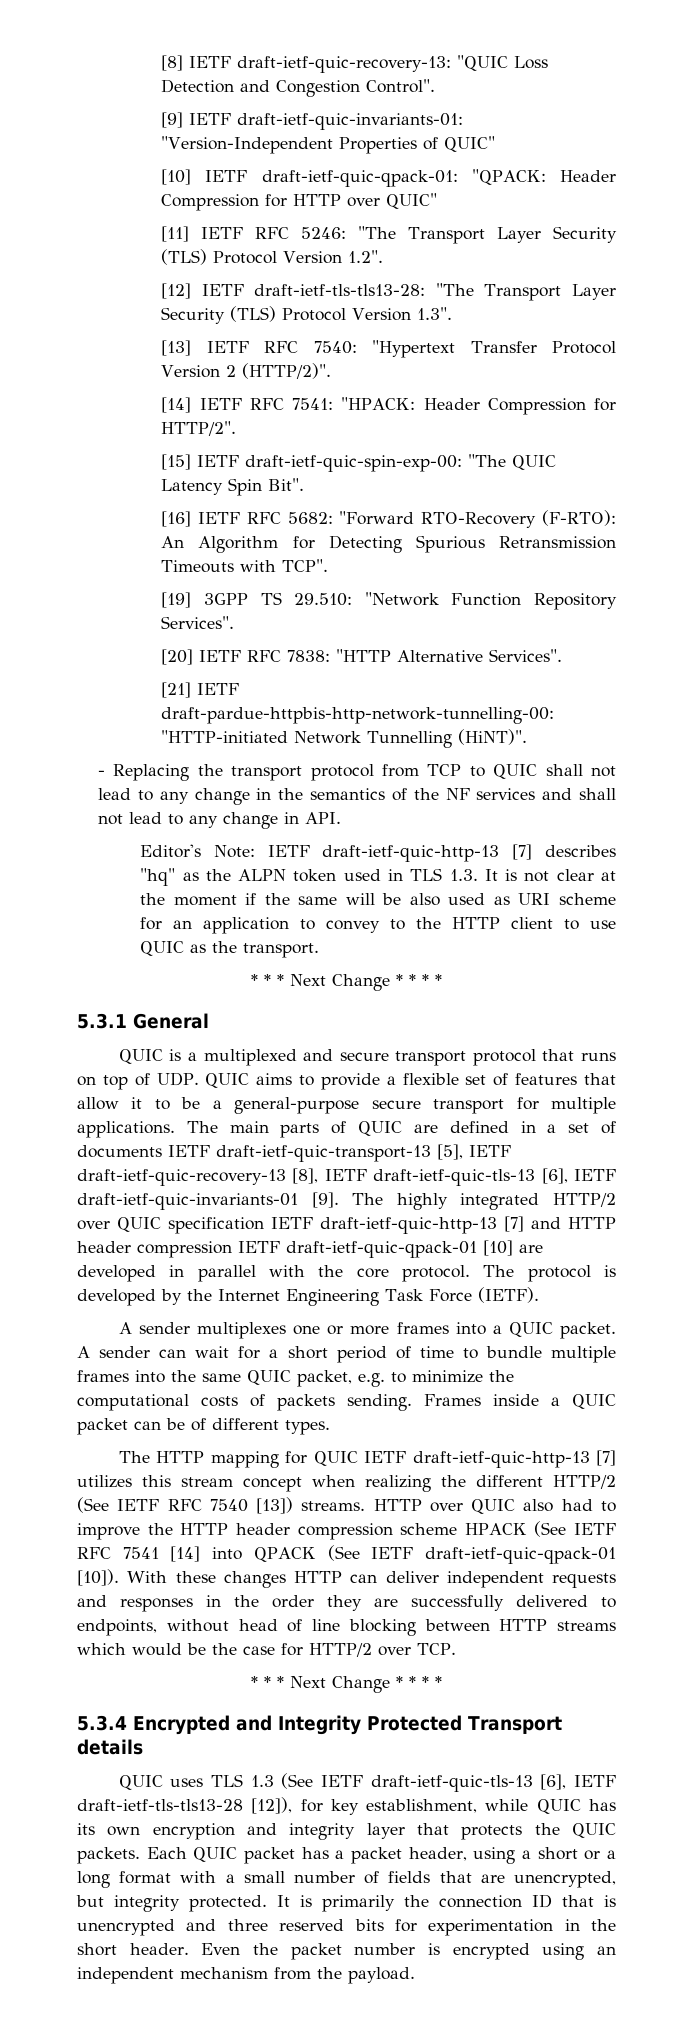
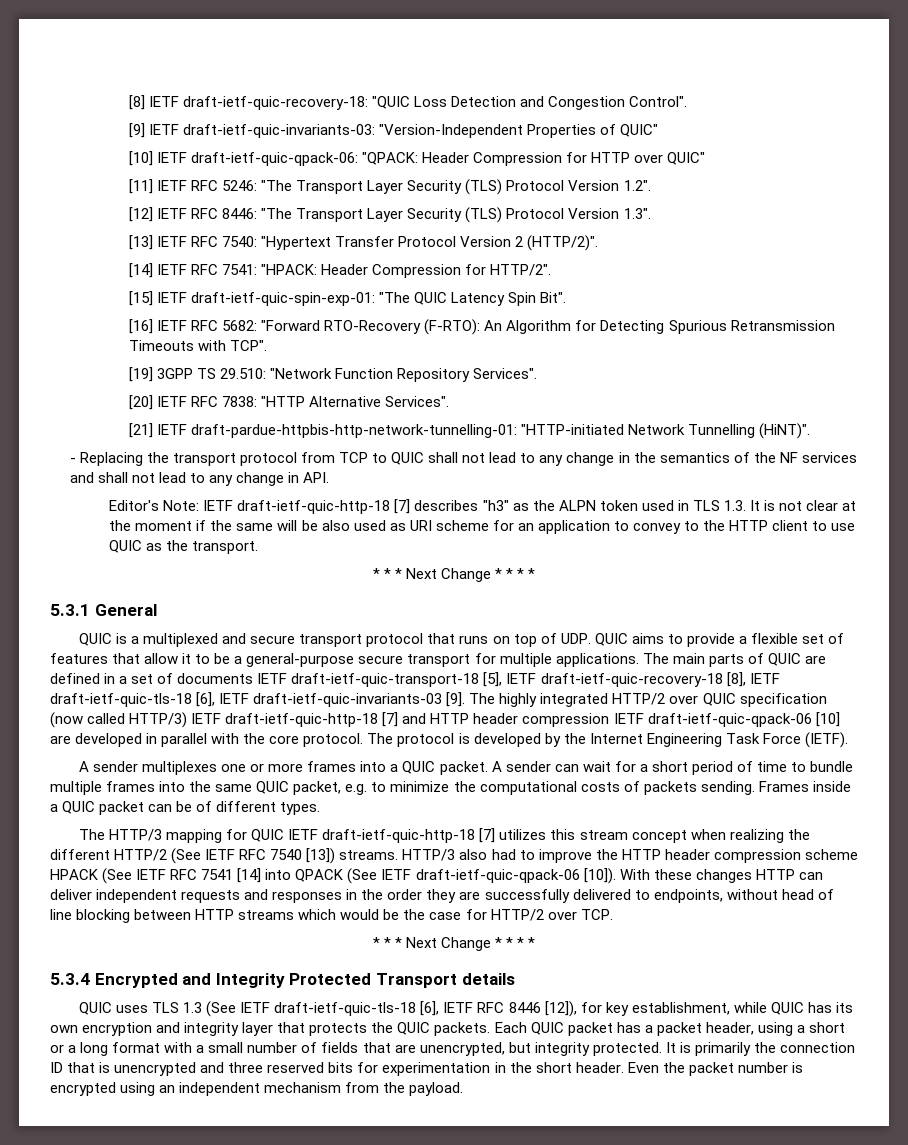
- [8] IETF draft-ietf-quic-recovery-13: "QUIC Loss Detection and Congestion Control".
+ [8] IETF draft-ietf-quic-recovery-18: "QUIC Loss Detection and Congestion Control".
- [9] IETF draft-ietf-quic-invariants-01: "Version-Independent Properties of QUIC"
+ [9] IETF draft-ietf-quic-invariants-03: "Version-Independent Properties of QUIC"
- [10] IETF draft-ietf-quic-qpack-01: "QPACK: Header Compression for HTTP over QUIC"
+ [10] IETF draft-ietf-quic-qpack-06: "QPACK: Header Compression for HTTP over QUIC"
- [12] IETF draft-ietf-tls-tls13-28: "The Transport Layer Security (TLS) Protocol Version 1.3".
+ [12] IETF RFC 8446: "The Transport Layer Security (TLS) Protocol Version 1.3".
- [15] IETF draft-ietf-quic-spin-exp-00: "The QUIC Latency Spin Bit".
+ [15] IETF draft-ietf-quic-spin-exp-01: "The QUIC Latency Spin Bit".
- [21] IETF draft-pardue-httpbis-http-network-tunnelling-00: "HTTP-initiated Network Tunnelling (HiNT)".
+ [21] IETF draft-pardue-httpbis-http-network-tunnelling-01: "HTTP-initiated Network Tunnelling (HiNT)".
- Editor's Note: IETF draft-ietf-quic-http-13 [7] describes "hq" as the ALPN token used in TLS 1.3. It is not clear at the moment if the same will be also used as URI scheme for an application to convey to the HTTP client to use QUIC as the transport.
+ Editor's Note: IETF draft-ietf-quic-http-18 [7] describes "h3" as the ALPN token used in TLS 1.3. It is not clear at the moment if the same will be also used as URI scheme for an application to convey to the HTTP client to use QUIC as the transport.
- The main parts of QUIC are defined in a set of documents IETF draft-ietf-quic-transport-13 [5], IETF draft-ietf-quic-recovery-13 [8], IETF draft-ietf-quic-tls-13 [6], IETF draft-ietf-quic-invariants-01 [9].
+ The main parts of QUIC are defined in a set of documents IETF draft-ietf-quic-transport-18 [5], IETF draft-ietf-quic-recovery-18 [8], IETF draft-ietf-quic-tls-18 [6], IETF draft-ietf-quic-invariants-03 [9].
- The highly integrated HTTP/2 over QUIC specification IETF draft-ietf-quic-http-13 [7] and HTTP header compression IETF draft-ietf-quic-qpack-01 [10] are developed in parallel with the core protocol.
+ The highly integrated HTTP/2 over QUIC specification (now called HTTP/3) IETF draft-ietf-quic-http-18 [7] and HTTP header compression IETF draft-ietf-quic-qpack-06 [10] are developed in parallel with the core protocol.
- The HTTP mapping for QUIC IETF draft-ietf-quic-http-13 [7] utilizes this stream concept when realizing the different HTTP/2 (See IETF RFC 7540 [13]) streams.
+ The HTTP/3 mapping for QUIC IETF draft-ietf-quic-http-18 [7] utilizes this stream concept when realizing the different HTTP/2 (See IETF RFC 7540 [13]) streams.
- HTTP over QUIC also had to improve the HTTP header compression scheme HPACK (See IETF RFC 7541 [14] into QPACK (See IETF draft-ietf-quic-qpack-01 [10]).
+ HTTP/3 also had to improve the HTTP header compression scheme HPACK (See IETF RFC 7541 [14] into QPACK (See IETF draft-ietf-quic-qpack-06 [10]).
- QUIC uses TLS 1.3 (See IETF draft-ietf-quic-tls-13 [6], IETF draft-ietf-tls-tls13-28 [12]), for key establishment, while QUIC has its own encryption and integrity layer that protects the QUIC packets.
+ QUIC uses TLS 1.3 (See IETF draft-ietf-quic-tls-18 [6], IETF RFC 8446 [12]), for key establishment, while QUIC has its own encryption and integrity layer that protects the QUIC packets.

